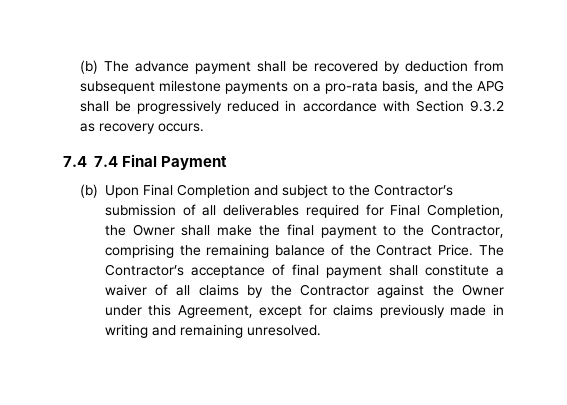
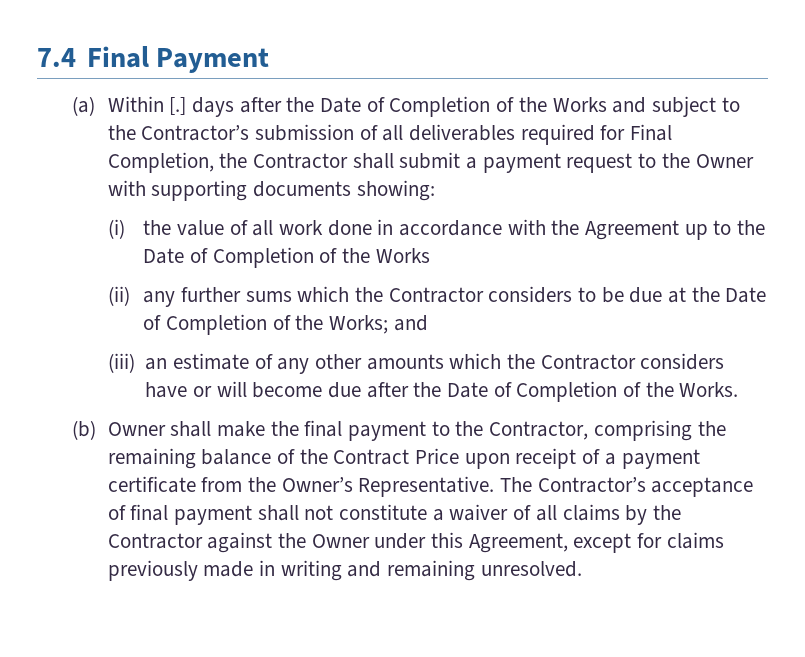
- (b) The advance payment shall be recovered by deduction from subsequent milestone payments on a pro-rata basis, and the APG shall be progressively reduced in accordance with Section 9.3.2 as recovery occurs.
- 7.4 7.4 Final Payment
- (b) Upon Final Completion and subject to the Contractor’s submission of all deliverables required for Final Completion, the Owner shall make the final payment to the Contractor, comprising the remaining balance of the Contract Price.
+ 7.4 Final Payment
+ (a) Within [.] days after the Date of Completion of the Works and subject to the Contractor’s submission of all deliverables required for Final Completion, the Contractor shall submit a payment request to the Owner with supporting documents showing:
+ (i) the value of all work done in accordance with the Agreement up to the Date of Completion of the Works
+ (ii) any further sums which the Contractor considers to be due at the Date of Completion of the Works; and
+ (iii) an estimate of any other amounts which the Contractor considers have or will become due after the Date of Completion of the Works.
+ (b) Owner shall make the final payment to the Contractor, comprising the remaining balance of the Contract Price upon receipt of a payment certificate from the Owner’s Representative.
- The Contractor’s acceptance of final payment shall constitute a waiver of all claims by the Contractor against the Owner under this Agreement, except for claims previously made in writing and remaining unresolved.
+ The Contractor’s acceptance of final payment shall not constitute a waiver of all claims by the Contractor against the Owner under this Agreement, except for claims previously made in writing and remaining unresolved.

